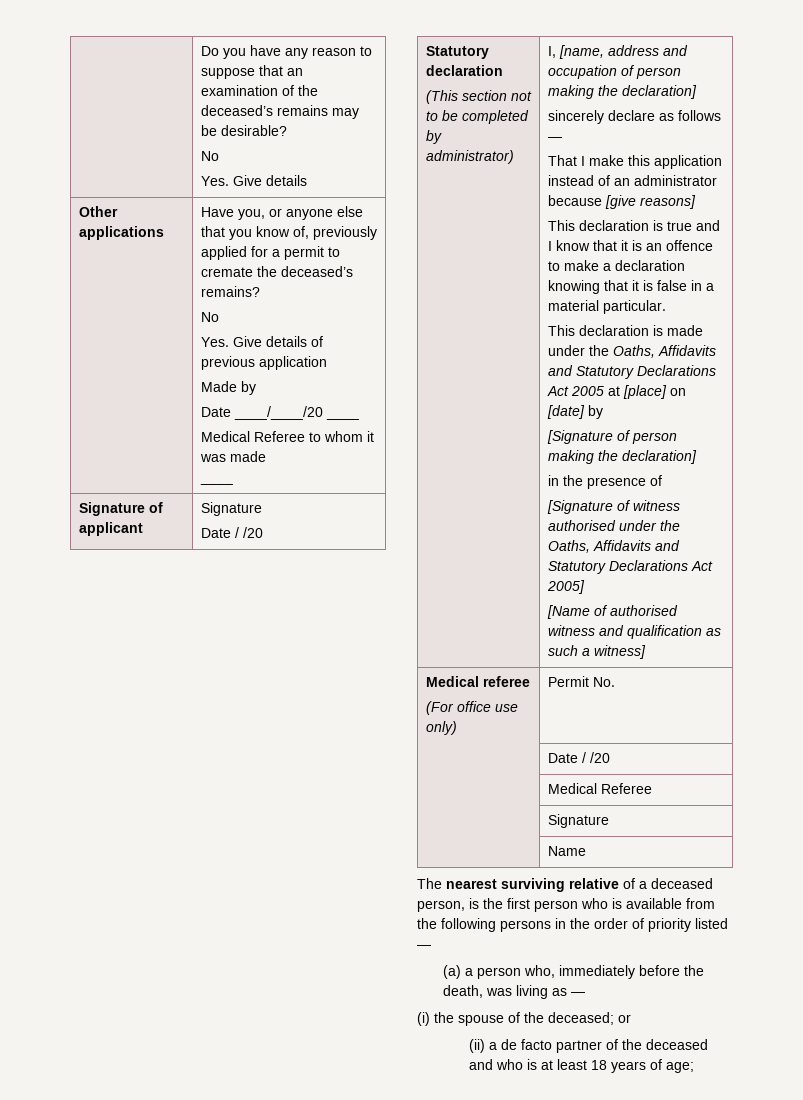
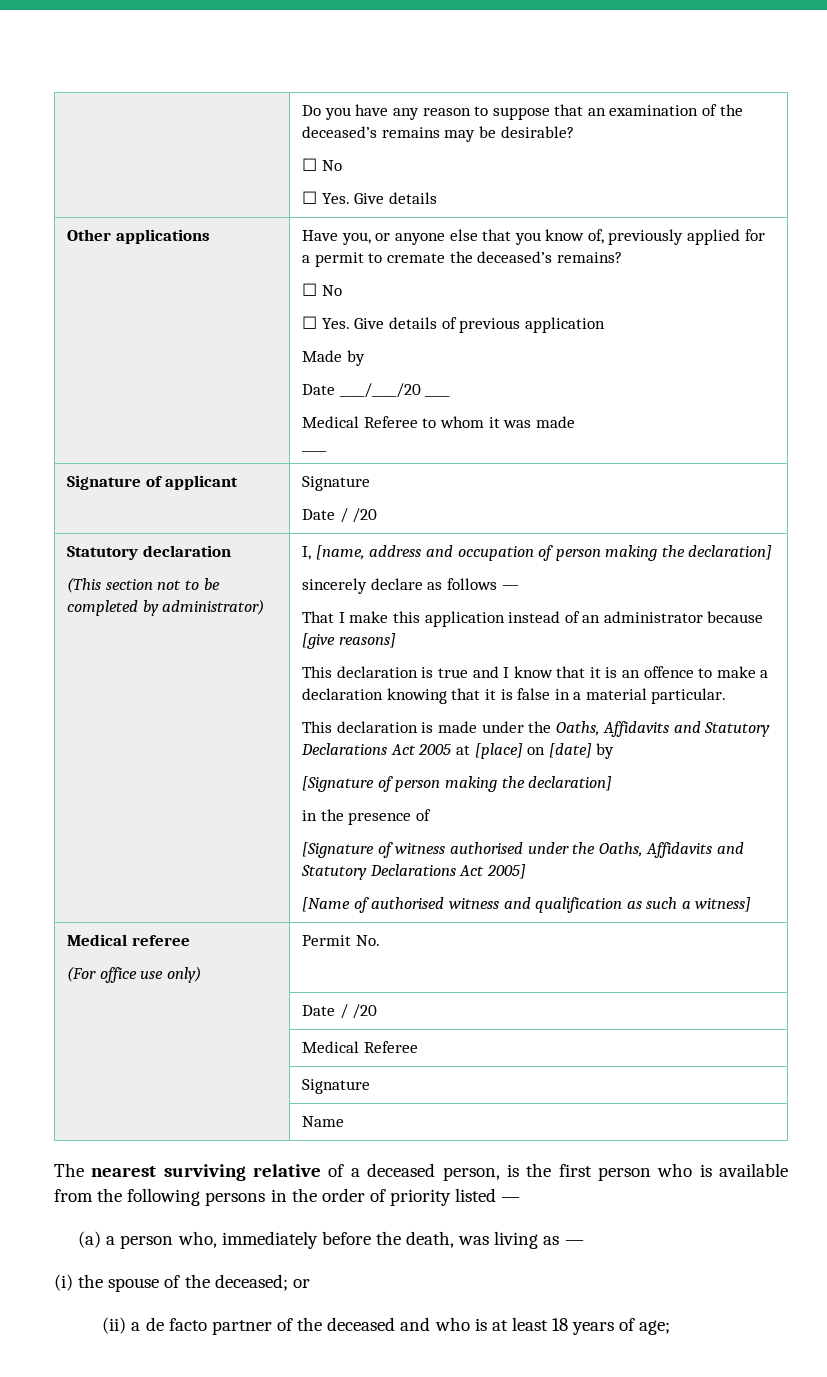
  | Do you have any reason to suppose that an examination of the deceased’s remains may be desirable?
- No
- Yes. Give details
+ ☐ No
+ ☐ Yes. Give details
  Have you, or anyone else that you know of, previously applied for a permit to cremate the deceased’s remains?
- No
- Yes. Give details of previous application
+ ☐ No
+ ☐ Yes. Give details of previous application

